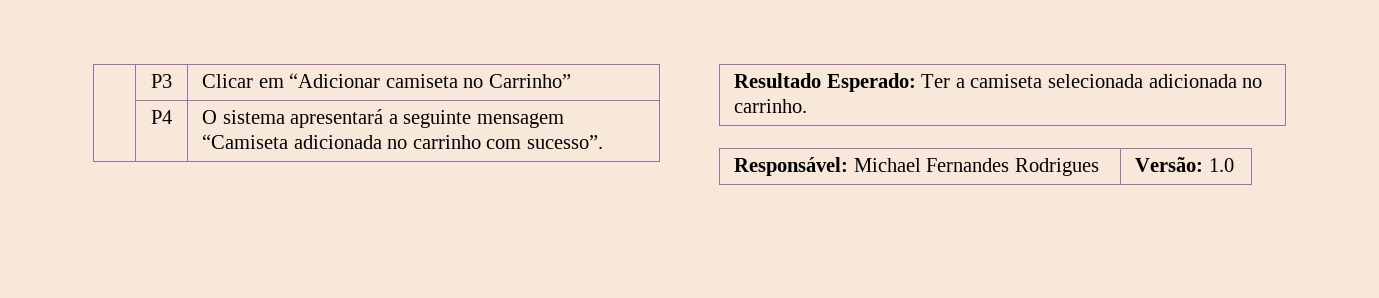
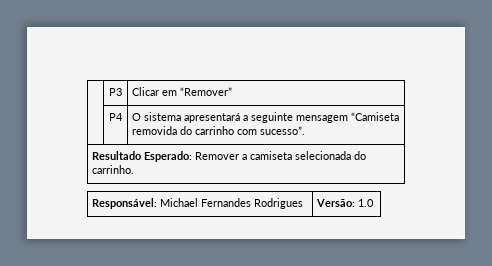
- | P3 | Clicar em “Adicionar camiseta no Carrinho”
+ | P3 | Clicar em “Remover”
- | P4 | O sistema apresentará a seguinte mensagem “Camiseta adicionada no carrinho com sucesso”.
+ | P4 | O sistema apresentará a seguinte mensagem “Camiseta removida do carrinho com sucesso”.
- Resultado Esperado: Ter a camiseta selecionada adicionada no carrinho.
+ Resultado Esperado: Remover a camiseta selecionada do carrinho.

